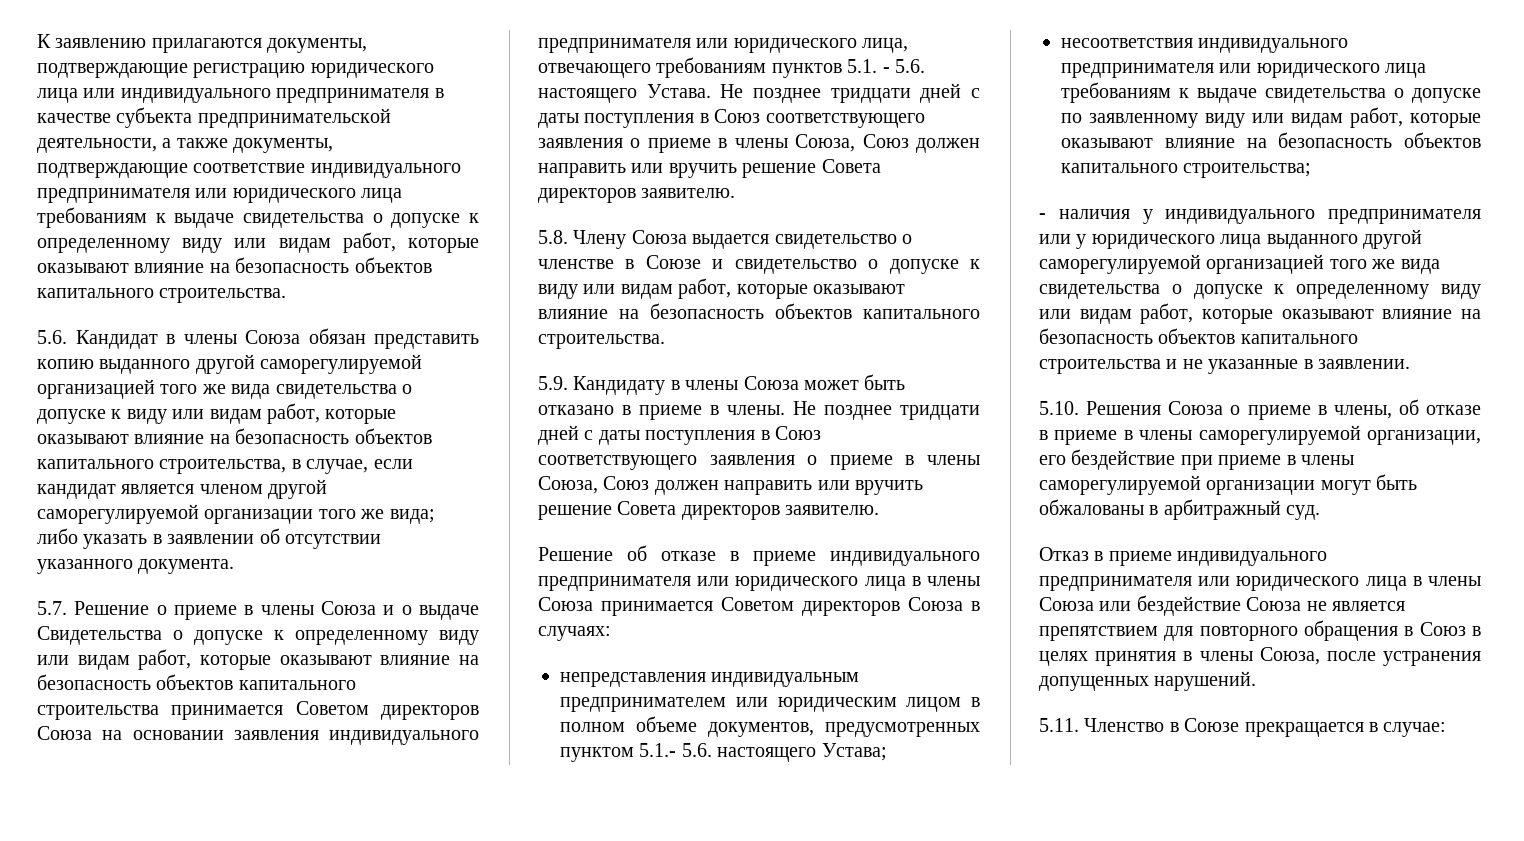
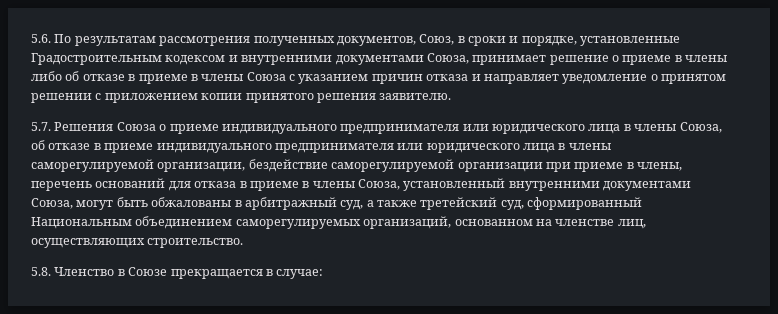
- К заявлению прилагаются документы, подтверждающие регистрацию юридического лица или индивидуального предпринимателя в качестве субъекта предпринимательской деятельности, а также документы, подтверждающие соответствие индивидуального предпринимателя или юридического лица требованиям к выдаче свидетельства о допуске к определенному виду или видам работ, которые оказывают влияние на безопасность объектов капитального строительства.
- 5.6. Кандидат в члены Союза обязан представить копию выданного другой саморегулируемой организацией того же вида свидетельства о допуске к виду или видам работ, которые оказывают влияние на безопасность объектов капитального строительства, в случае, если кандидат является членом другой саморегулируемой организации того же вида; либо указать в заявлении об отсутствии указанного документа.
- 5.7. Решение о приеме в члены Союза и о выдаче Свидетельства о допуске к определенному виду или видам работ, которые оказывают влияние на безопасность объектов капитального строительства принимается Советом директоров Союза на основании заявления индивидуального предпринимателя или юридического лица, отвечающего требованиям пунктов 5.1. - 5.6. настоящего Устава. Не позднее тридцати дней с даты поступления в Союз соответствующего заявления о приеме в члены Союза, Союз должен направить или вручить решение Совета директоров заявителю.
- 5.8. Члену Союза выдается свидетельство о членстве в Союзе и свидетельство о допуске к виду или видам работ, которые оказывают влияние на безопасность объектов капитального строительства.
- 5.9. Кандидату в члены Союза может быть отказано в приеме в члены. Не позднее тридцати дней с даты поступления в Союз соответствующего заявления о приеме в члены Союза, Союз должен направить или вручить решение Совета директоров заявителю.
- Решение об отказе в приеме индивидуального предпринимателя или юридического лица в члены Союза принимается Советом директоров Союза в случаях:
- непредставления индивидуальным предпринимателем или юридическим лицом в полном объеме документов, предусмотренных пунктом 5.1.- 5.6. настоящего Устава;
- несоответствия индивидуального предпринимателя или юридического лица требованиям к выдаче свидетельства о допуске по заявленному виду или видам работ, которые оказывают влияние на безопасность объектов капитального строительства;
- - наличия у индивидуального предпринимателя или у юридического лица выданного другой саморегулируемой организацией того же вида свидетельства о допуске к определенному виду или видам работ, которые оказывают влияние на безопасность объектов капитального строительства и не указанные в заявлении.
- 5.10. Решения Союза о приеме в члены, об отказе в приеме в члены саморегулируемой организации, его бездействие при приеме в члены саморегулируемой организации могут быть обжалованы в арбитражный суд.
- Отказ в приеме индивидуального предпринимателя или юридического лица в члены Союза или бездействие Союза не является препятствием для повторного обращения в Союз в целях принятия в члены Союза, после устранения допущенных нарушений.
- 5.11. Членство в Союзе прекращается в случае:
+ 5.6. По результатам рассмотрения полученных документов, Союз, в сроки и порядке, установленные Градостроительным кодексом и внутренними документами Союза, принимает решение о приеме в члены либо об отказе в приеме в члены Союза с указанием причин отказа и направляет уведомление о принятом решении с приложением копии принятого решения заявителю.
+ 5.7. Решения Союза о приеме индивидуального предпринимателя или юридического лица в члены Союза, об отказе в приеме индивидуального предпринимателя или юридического лица в члены саморегулируемой организации, бездействие саморегулируемой организации при приеме в члены, перечень оснований для отказа в приеме в члены Союза, установленный внутренними документами Союза, могут быть обжалованы в арбитражный суд, а также третейский суд, сформированный Национальным объединением саморегулируемых организаций, основанном на членстве лиц, осуществляющих строительство.
+ 5.8. Членство в Союзе прекращается в случае:

